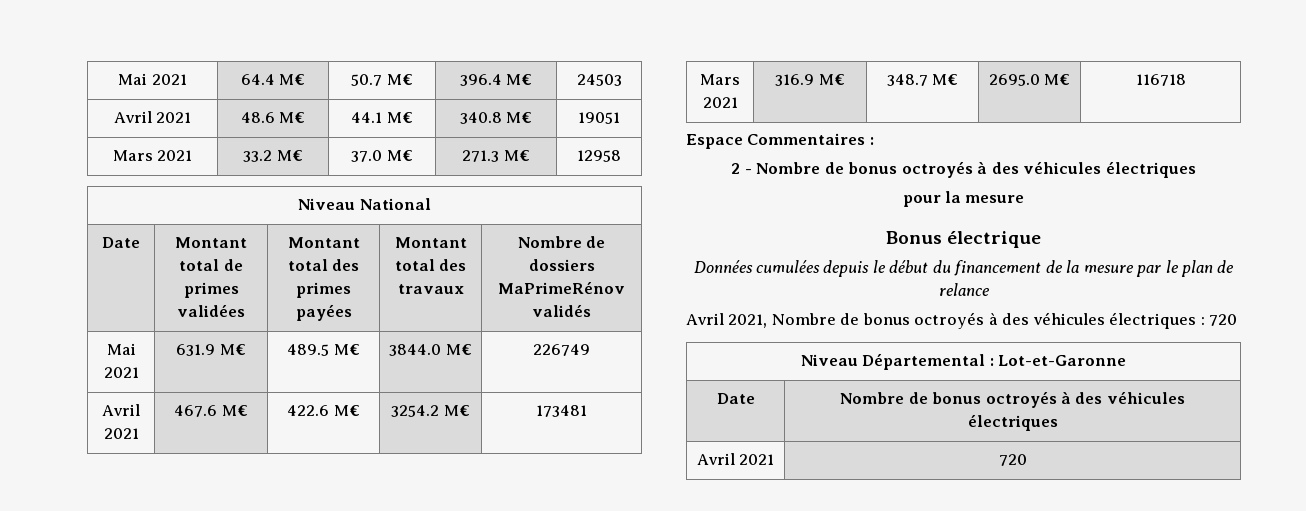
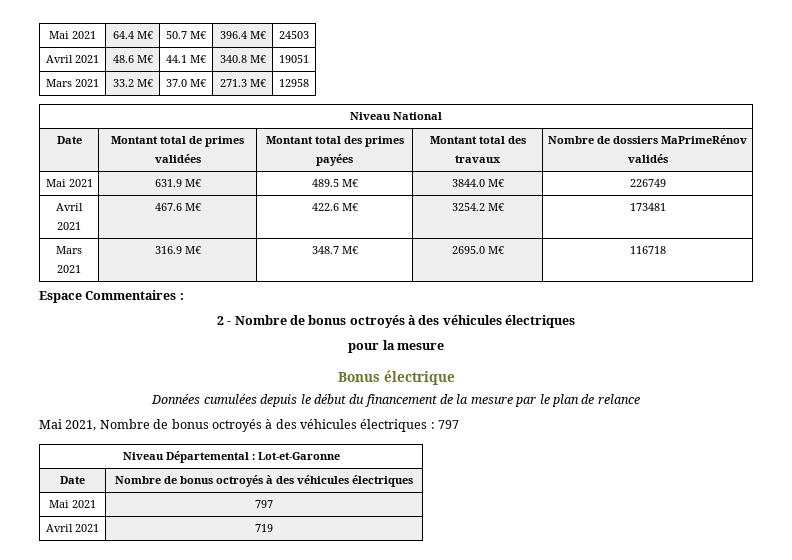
- Avril 2021, Nombre de bonus octroyés à des véhicules électriques : 720
+ Mai 2021, Nombre de bonus octroyés à des véhicules électriques : 797
- Avril 2021 | 720
+ Mai 2021 | 797
+ Avril 2021 | 719

